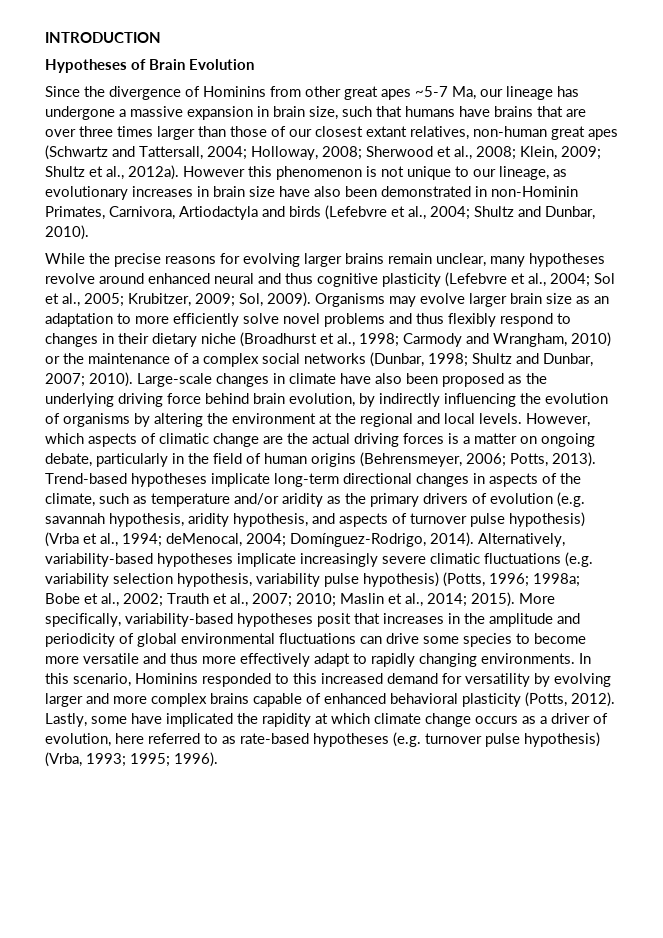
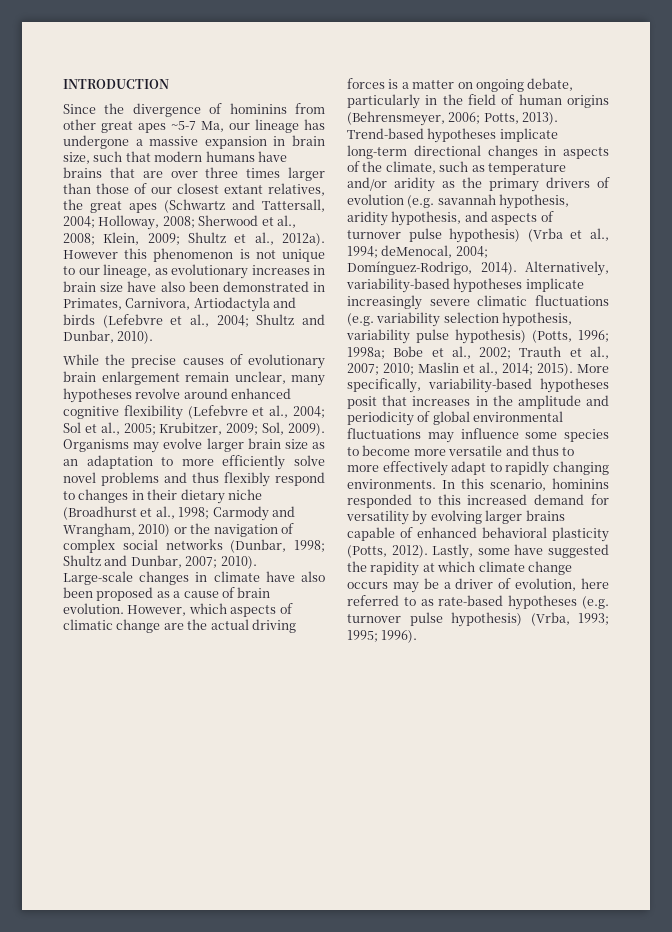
- Hypotheses of Brain Evolution
- Since the divergence of Hominins from other great apes ~5-7 Ma, our lineage has undergone a massive expansion in brain size, such that humans have brains that are over three times larger than those of our closest extant relatives, non-human great apes (Schwartz and Tattersall, 2004; Holloway, 2008; Sherwood et al., 2008; Klein, 2009; Shultz et al., 2012a).
+ Since the divergence of hominins from other great apes ~5-7 Ma, our lineage has undergone a massive expansion in brain size, such that modern humans have brains that are over three times larger than those of our closest extant relatives, the great apes (Schwartz and Tattersall, 2004; Holloway, 2008; Sherwood et al., 2008; Klein, 2009; Shultz et al., 2012a).
- However this phenomenon is not unique to our lineage, as evolutionary increases in brain size have also been demonstrated in non-Hominin Primates, Carnivora, Artiodactyla and birds (Lefebvre et al., 2004; Shultz and Dunbar, 2010).
+ However this phenomenon is not unique to our lineage, as evolutionary increases in brain size have also been demonstrated in Primates, Carnivora, Artiodactyla and birds (Lefebvre et al., 2004; Shultz and Dunbar, 2010).
- While the precise reasons for evolving larger brains remain unclear, many hypotheses revolve around enhanced neural and thus cognitive plasticity (Lefebvre et al., 2004; Sol et al., 2005; Krubitzer, 2009; Sol, 2009).
+ While the precise causes of evolutionary brain enlargement remain unclear, many hypotheses revolve around enhanced cognitive flexibility (Lefebvre et al., 2004; Sol et al., 2005; Krubitzer, 2009; Sol, 2009).
- Organisms may evolve larger brain size as an adaptation to more efficiently solve novel problems and thus flexibly respond to changes in their dietary niche (Broadhurst et al., 1998; Carmody and Wrangham, 2010) or the maintenance of a complex social networks (Dunbar, 1998; Shultz and Dunbar, 2007; 2010).
+ Organisms may evolve larger brain size as an adaptation to more efficiently solve novel problems and thus flexibly respond to changes in their dietary niche (Broadhurst et al., 1998; Carmody and Wrangham, 2010) or the navigation of complex social networks (Dunbar, 1998; Shultz and Dunbar, 2007; 2010).
- Large-scale changes in climate have also been proposed as the underlying driving force behind brain evolution, by indirectly influencing the evolution of organisms by altering the environment at the regional and local levels.
+ Large-scale changes in climate have also been proposed as a cause of brain evolution.
- More specifically, variability-based hypotheses posit that increases in the amplitude and periodicity of global environmental fluctuations can drive some species to become more versatile and thus more effectively adapt to rapidly changing environments.
+ More specifically, variability-based hypotheses posit that increases in the amplitude and periodicity of global environmental fluctuations may influence some species to become more versatile and thus to more effectively adapt to rapidly changing environments.
- In this scenario, Hominins responded to this increased demand for versatility by evolving larger and more complex brains capable of enhanced behavioral plasticity (Potts, 2012).
+ In this scenario, hominins responded to this increased demand for versatility by evolving larger brains capable of enhanced behavioral plasticity (Potts, 2012).
- Lastly, some have implicated the rapidity at which climate change occurs as a driver of evolution, here referred to as rate-based hypotheses (e.g. turnover pulse hypothesis) (Vrba, 1993; 1995; 1996).
+ Lastly, some have suggested the rapidity at which climate change occurs may be a driver of evolution, here referred to as rate-based hypotheses (e.g. turnover pulse hypothesis) (Vrba, 1993; 1995; 1996).

